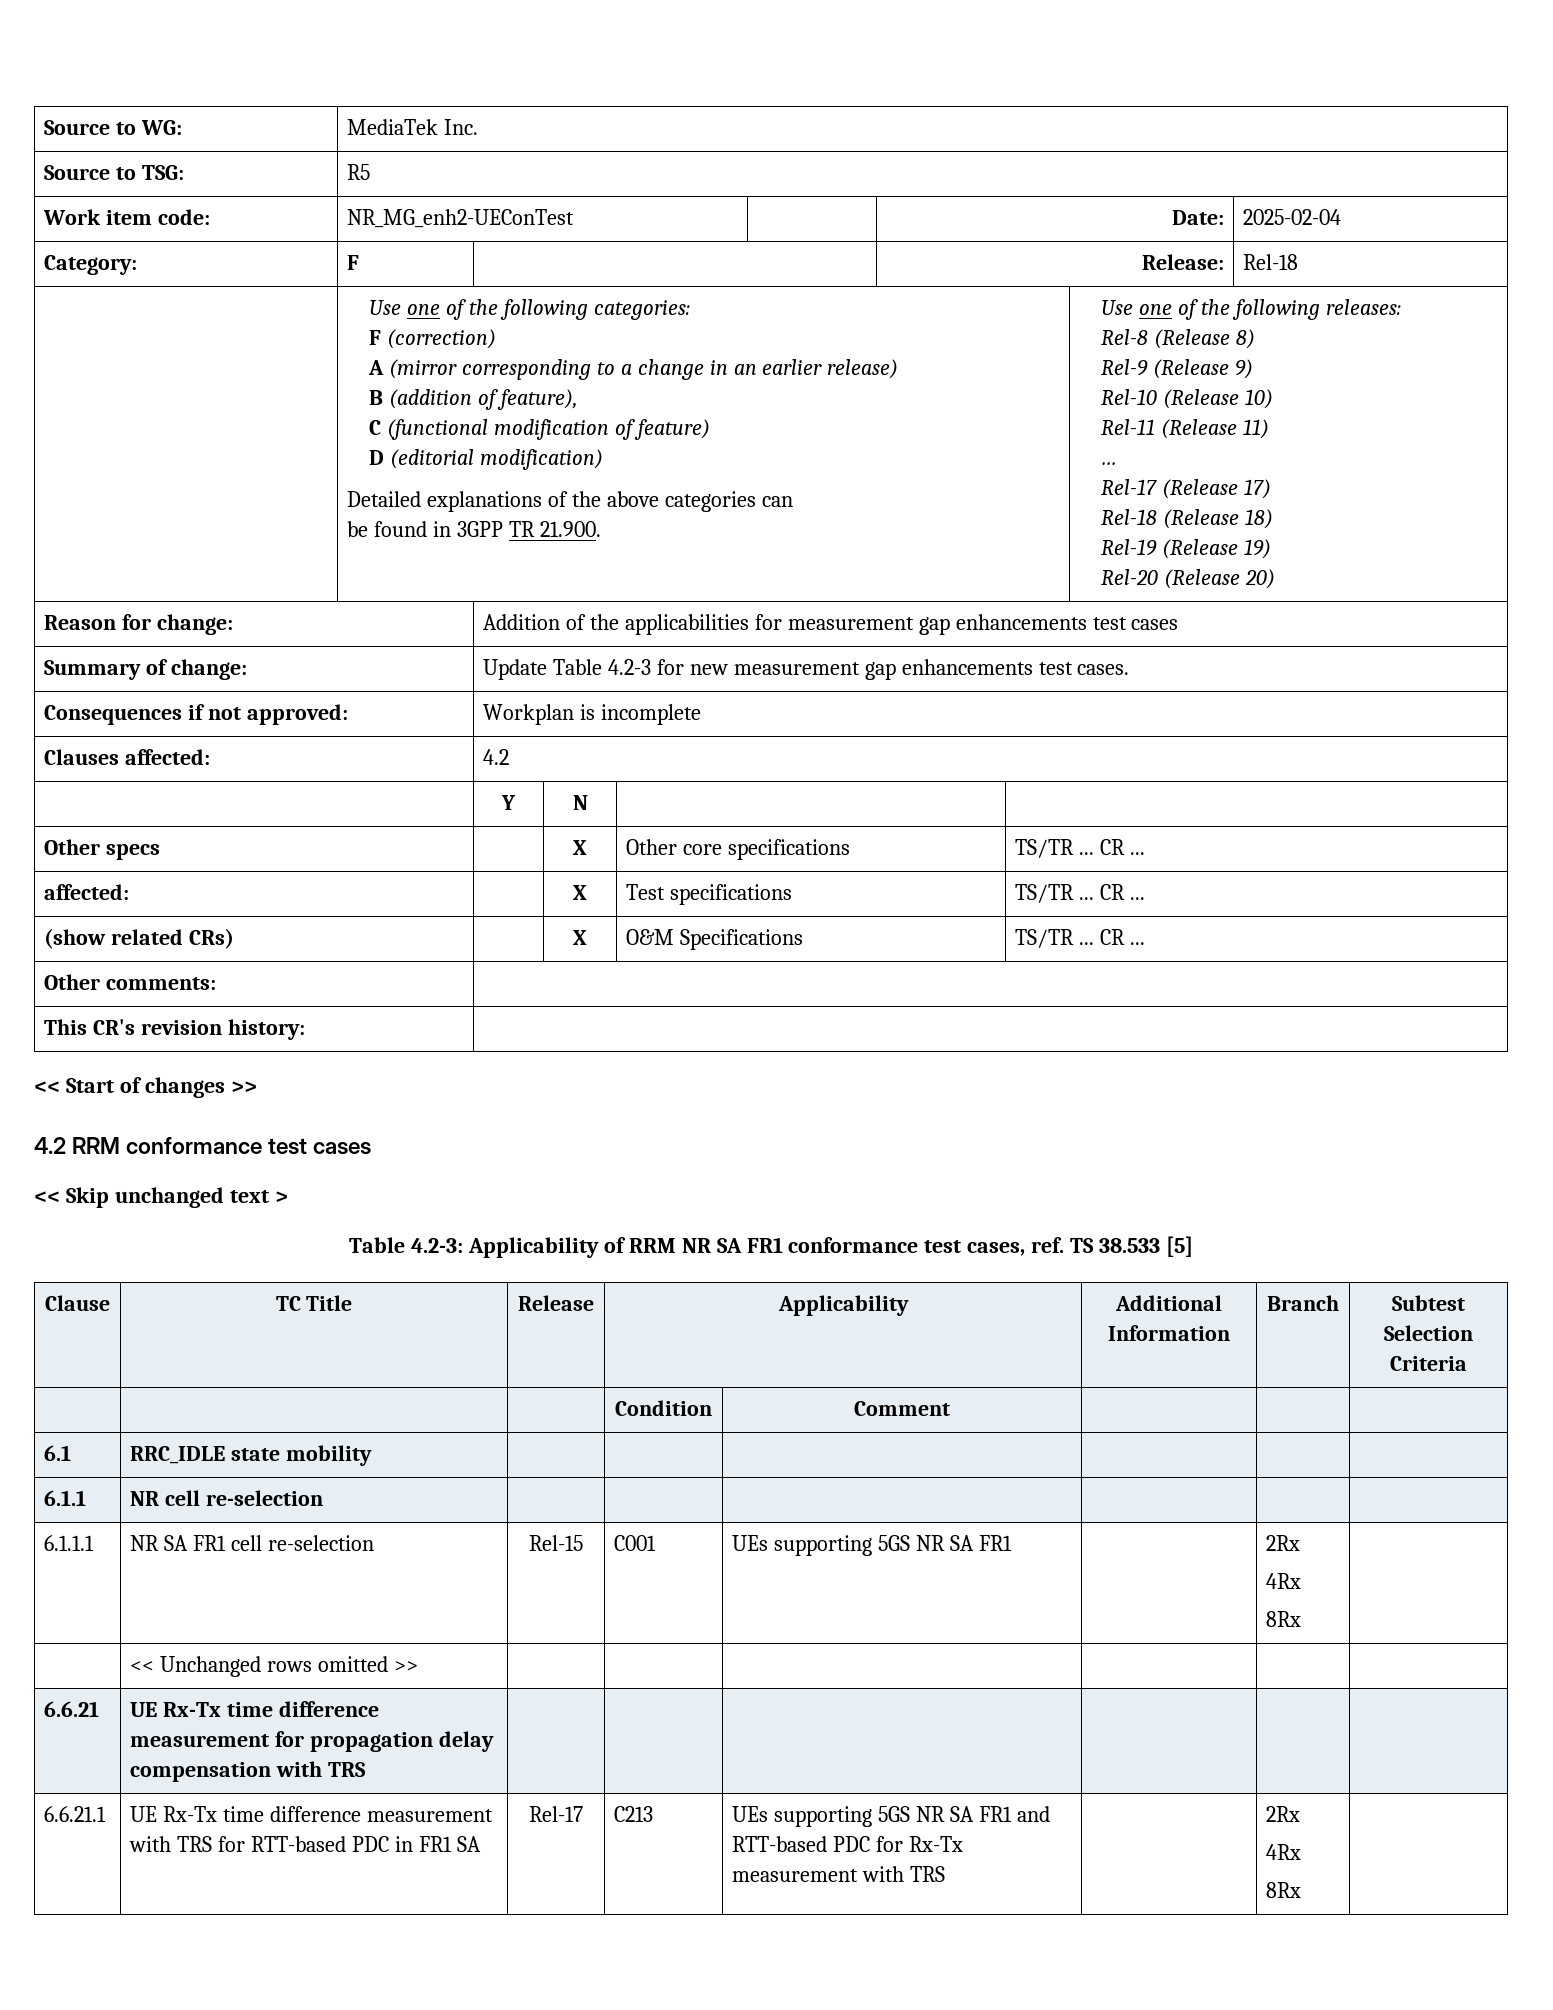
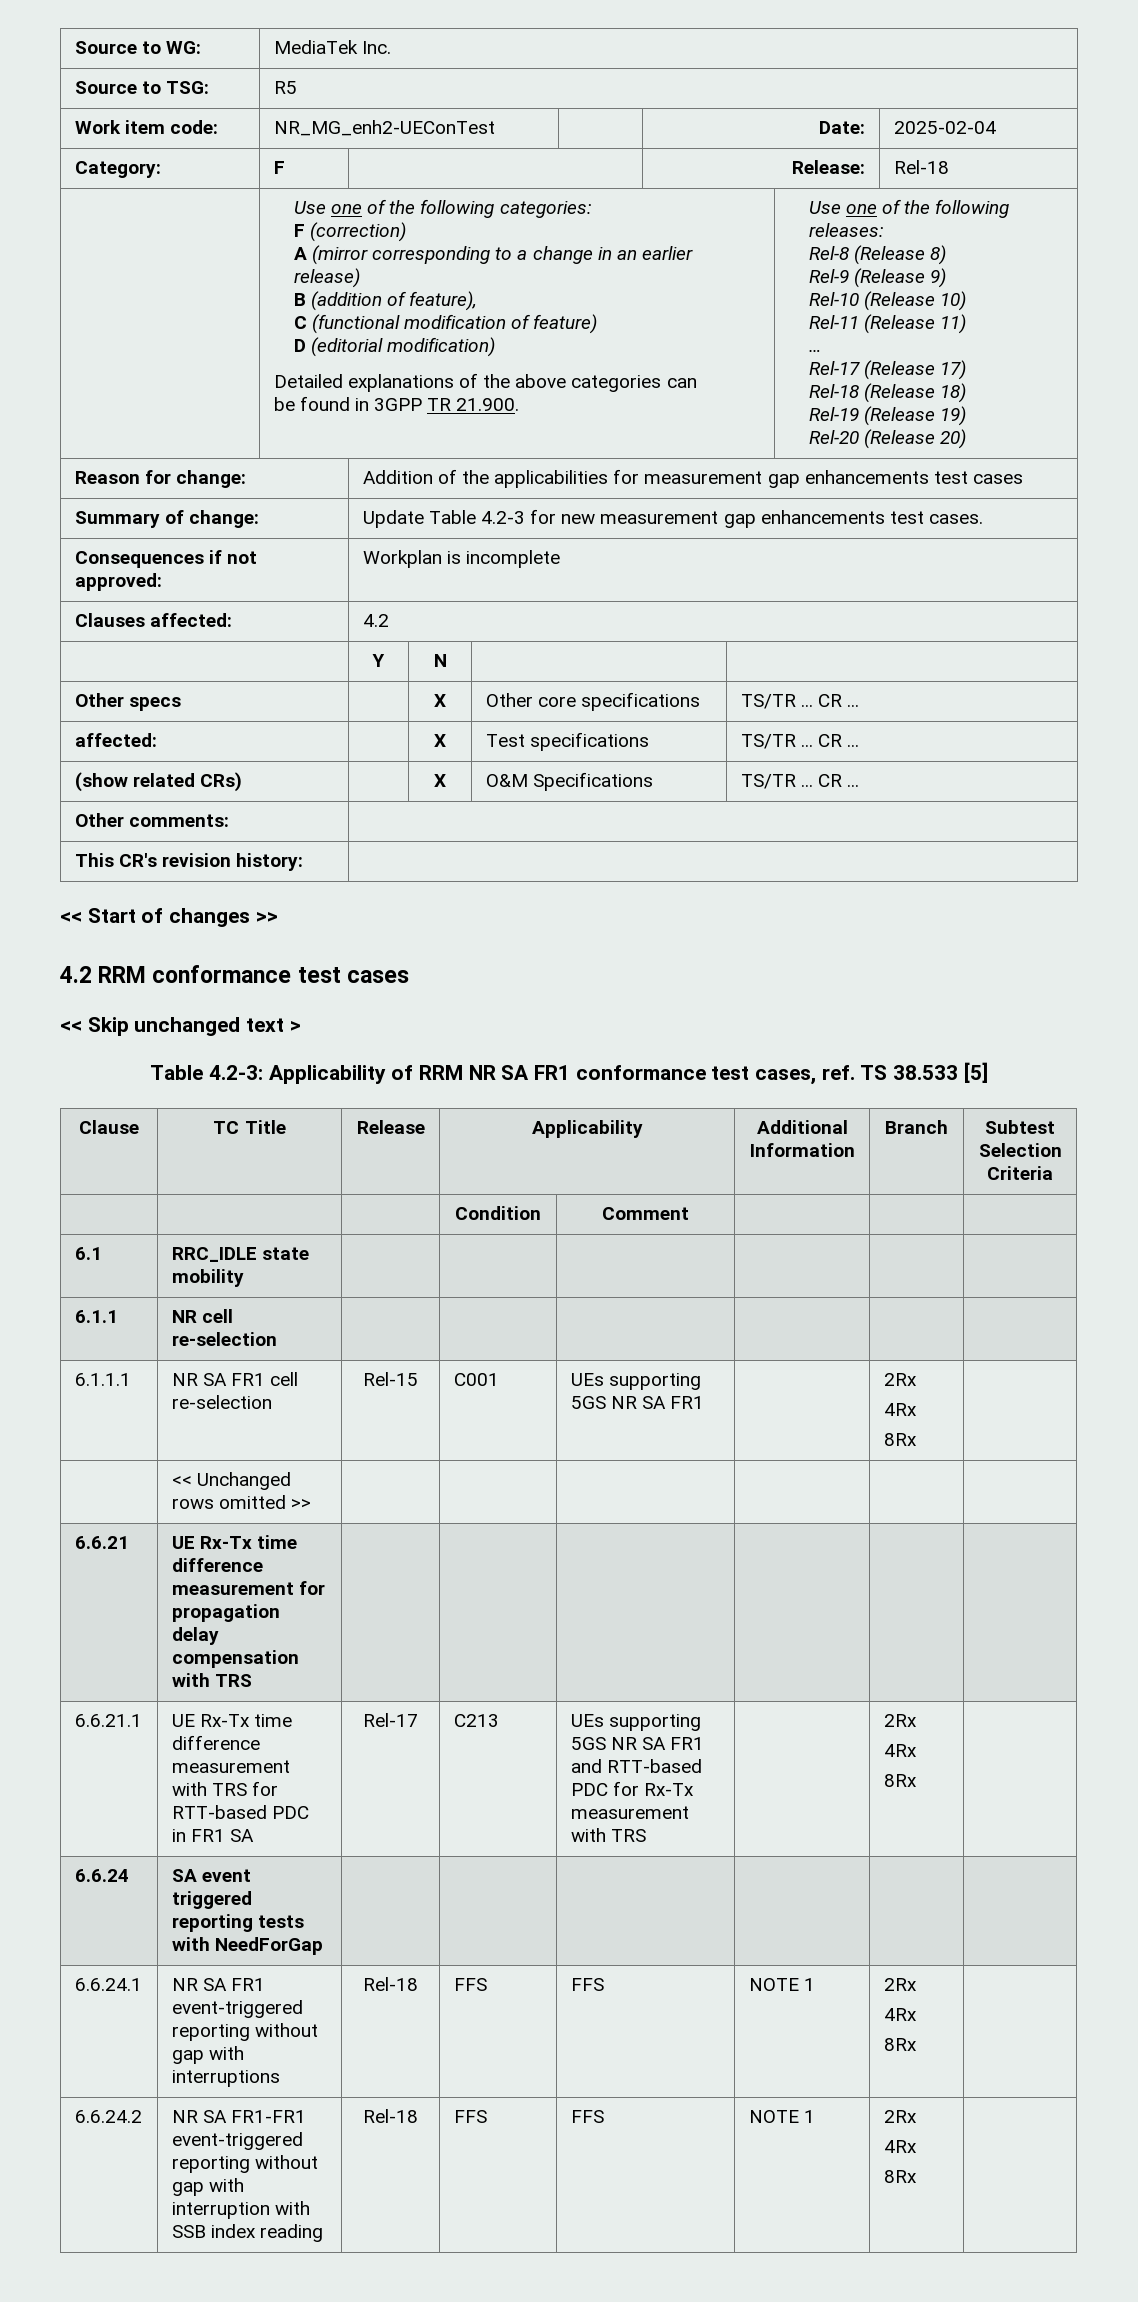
+ 6.6.24 | SA event triggered reporting tests with NeedForGap | | | | | |
+ 6.6.24.1 | NR SA FR1 event-triggered reporting without gap with interruptions | Rel-18 | FFS | FFS | NOTE 1 | 2Rx
+ 4Rx
+ 8Rx |
+ 6.6.24.2 | NR SA FR1-FR1 event-triggered reporting without gap with interruption with SSB index reading | Rel-18 | FFS | FFS | NOTE 1 | 2Rx
+ 4Rx
+ 8Rx |

